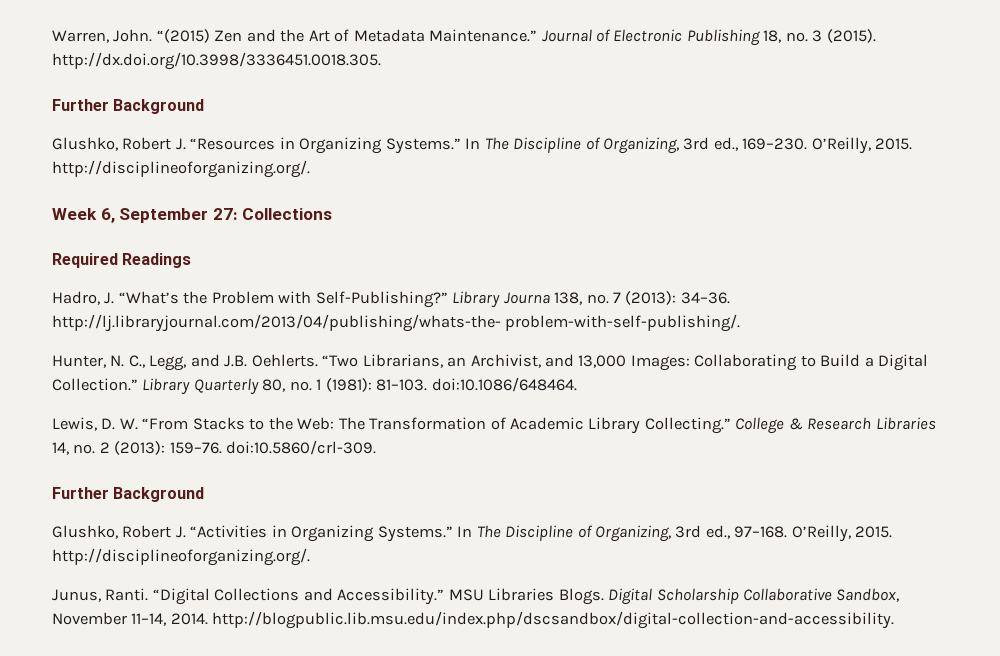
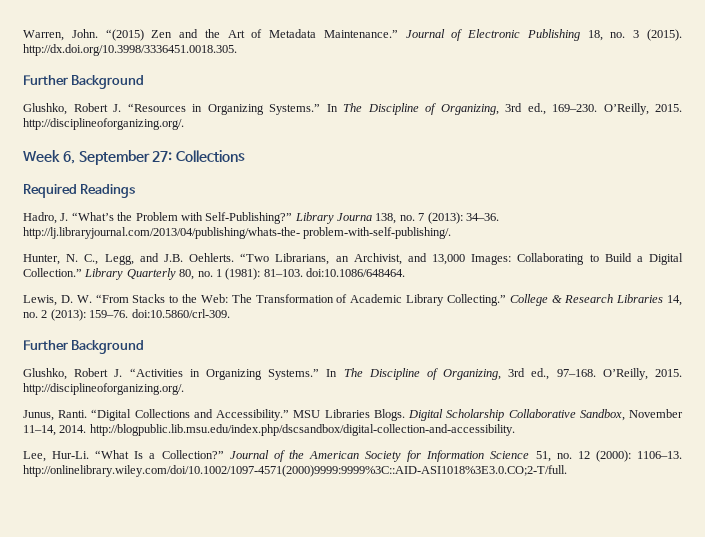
+ Lee, Hur-Li. “What Is a Collection?” Journal of the American Society for Information Science 51, no. 12 (2000): 1106–13. http://onlinelibrary.wiley.com/doi/10.1002/1097-4571(2000)9999:9999%3C::AID-ASI1018%3E3.0.CO;2-T/full.

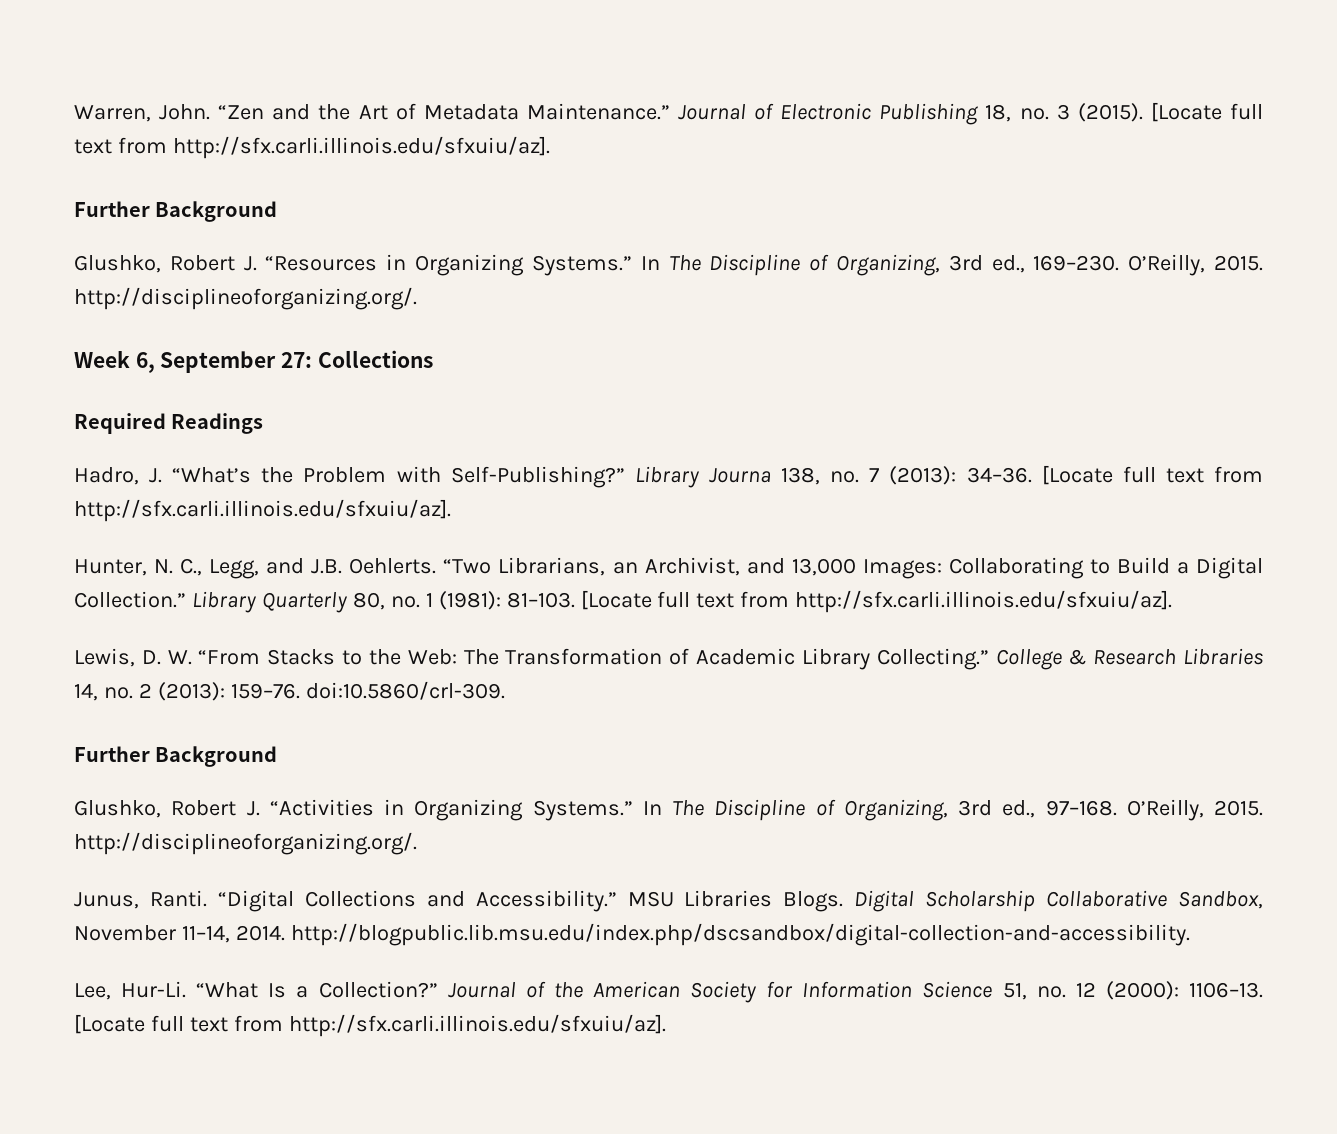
- “(2015) Zen and the Art of Metadata Maintenance.”
+ “Zen and the Art of Metadata Maintenance.”
- Journal of Electronic Publishing 18, no. 3 (2015). http://dx.doi.org/10.3998/3336451.0018.305.
+ Journal of Electronic Publishing 18, no. 3 (2015). [Locate full text from http://sfx.carli.illinois.edu/sfxuiu/az].
- Library Journa 138, no. 7 (2013): 34–36. http://lj.libraryjournal.com/2013/04/publishing/whats-the- problem-with-self-publishing/.
+ Library Journa 138, no. 7 (2013): 34–36. [Locate full text from http://sfx.carli.illinois.edu/sfxuiu/az].
- Library Quarterly 80, no. 1 (1981): 81–103. doi:10.1086/648464.
+ Library Quarterly 80, no. 1 (1981): 81–103. [Locate full text from http://sfx.carli.illinois.edu/sfxuiu/az].
- Journal of the American Society for Information Science 51, no. 12 (2000): 1106–13. http://onlinelibrary.wiley.com/doi/10.1002/1097-4571(2000)9999:9999%3C::AID-ASI1018%3E3.0.CO;2-T/full.
+ Journal of the American Society for Information Science 51, no. 12 (2000): 1106–13. [Locate full text from http://sfx.carli.illinois.edu/sfxuiu/az].

